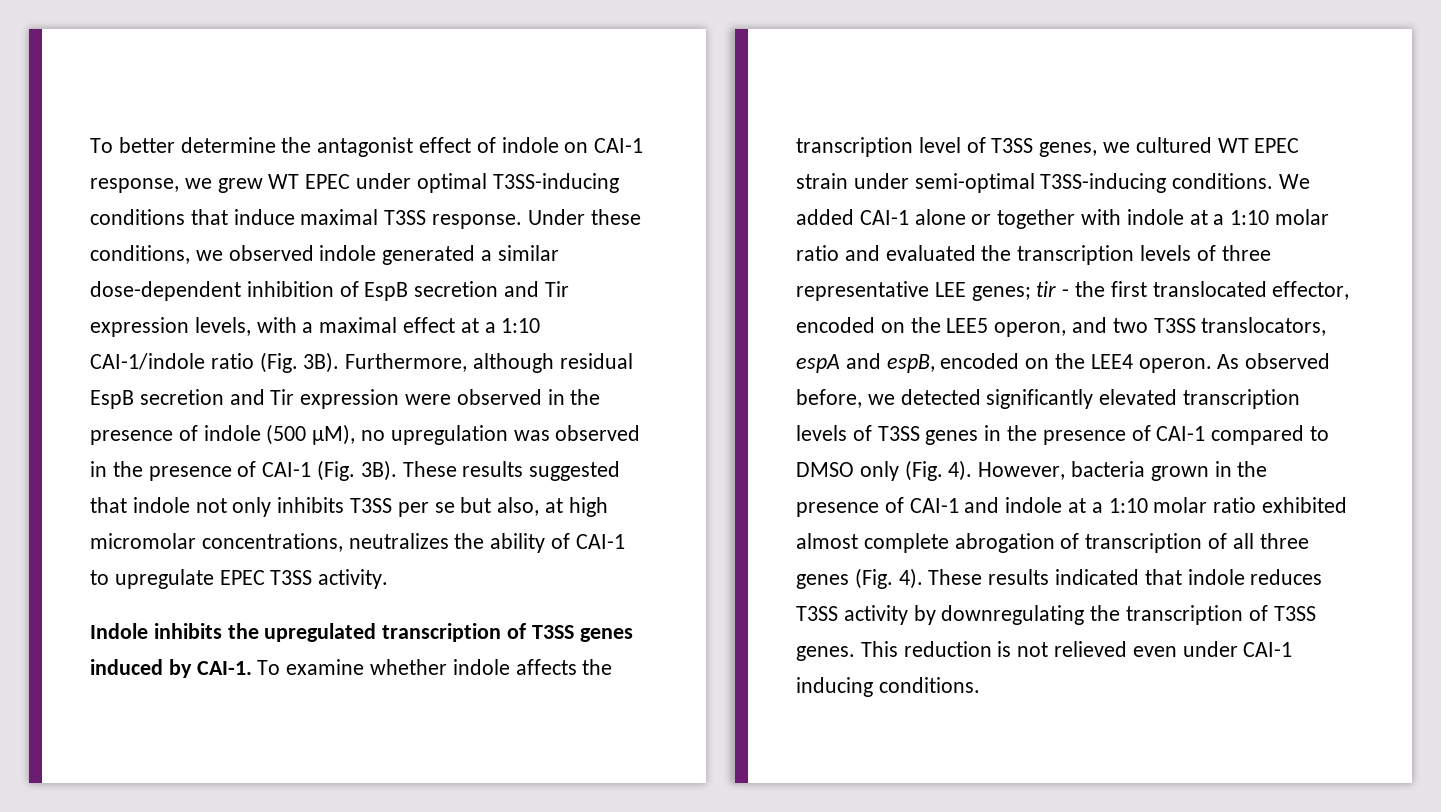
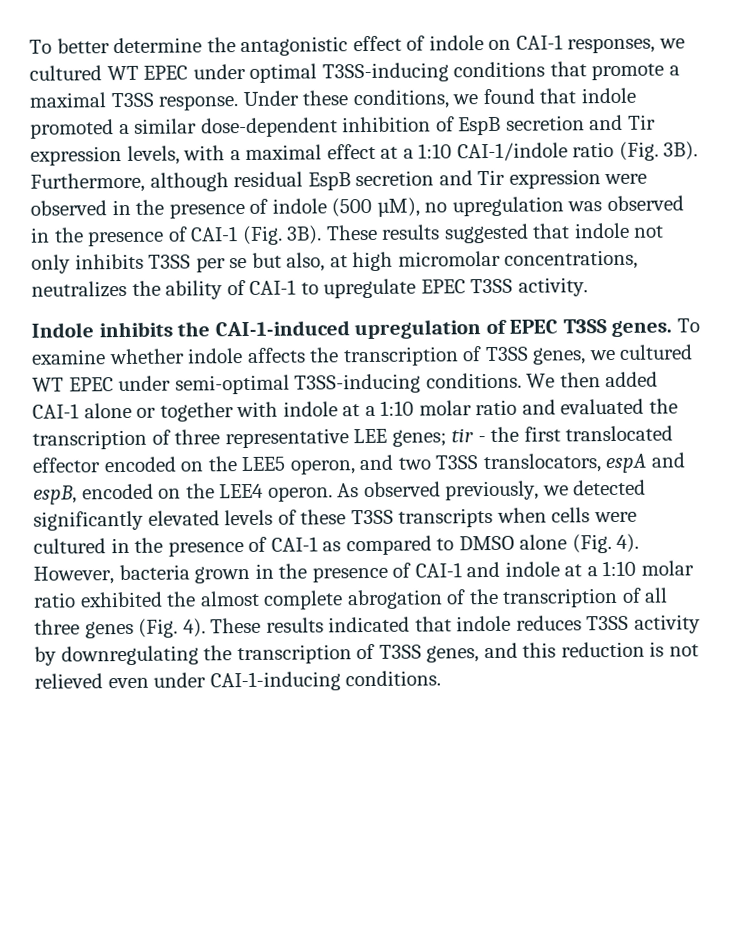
- To better determine the antagonist effect of indole on CAI-1 response, we grew WT EPEC under optimal T3SS-inducing conditions that induce maximal T3SS response.
+ To better determine the antagonistic effect of indole on CAI-1 responses, we cultured WT EPEC under optimal T3SS-inducing conditions that promote a maximal T3SS response.
- Under these conditions, we observed indole generated a similar dose-dependent inhibition of EspB secretion and Tir expression levels, with a maximal effect at a 1:10 CAI-1/indole ratio (Fig. 3B).
+ Under these conditions, we found that indole promoted a similar dose-dependent inhibition of EspB secretion and Tir expression levels, with a maximal effect at a 1:10 CAI-1/indole ratio (Fig. 3B).
- Indole inhibits the upregulated transcription of T3SS genes induced by CAI-1.
+ Indole inhibits the CAI-1-induced upregulation of EPEC T3SS genes.
- To examine whether indole affects the transcription level of T3SS genes, we cultured WT EPEC strain under semi-optimal T3SS-inducing conditions.
+ To examine whether indole affects the transcription of T3SS genes, we cultured WT EPEC under semi-optimal T3SS-inducing conditions.
- We added CAI-1 alone or together with indole at a 1:10 molar ratio and evaluated the transcription levels of three representative LEE genes; tir - the first translocated effector, encoded on the LEE5 operon, and two T3SS translocators, espA and espB, encoded on the LEE4 operon.
+ We then added CAI-1 alone or together with indole at a 1:10 molar ratio and evaluated the transcription of three representative LEE genes; tir - the first translocated effector encoded on the LEE5 operon, and two T3SS translocators, espA and espB, encoded on the LEE4 operon.
- As observed before, we detected significantly elevated transcription levels of T3SS genes in the presence of CAI-1 compared to DMSO only (Fig. 4).
+ As observed previously, we detected significantly elevated levels of these T3SS transcripts when cells were cultured in the presence of CAI-1 as compared to DMSO alone (Fig. 4).
- However, bacteria grown in the presence of CAI-1 and indole at a 1:10 molar ratio exhibited almost complete abrogation of transcription of all three genes (Fig. 4).
+ However, bacteria grown in the presence of CAI-1 and indole at a 1:10 molar ratio exhibited the almost complete abrogation of the transcription of all three genes (Fig. 4).
- These results indicated that indole reduces T3SS activity by downregulating the transcription of T3SS genes. This reduction is not relieved even under CAI-1 inducing conditions.
+ These results indicated that indole reduces T3SS activity by downregulating the transcription of T3SS genes, and this reduction is not relieved even under CAI-1-inducing conditions.

